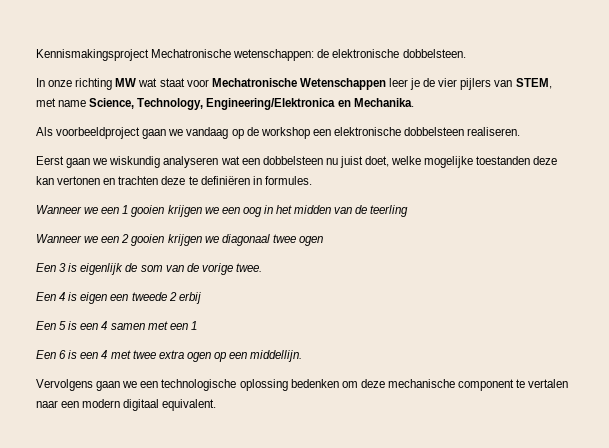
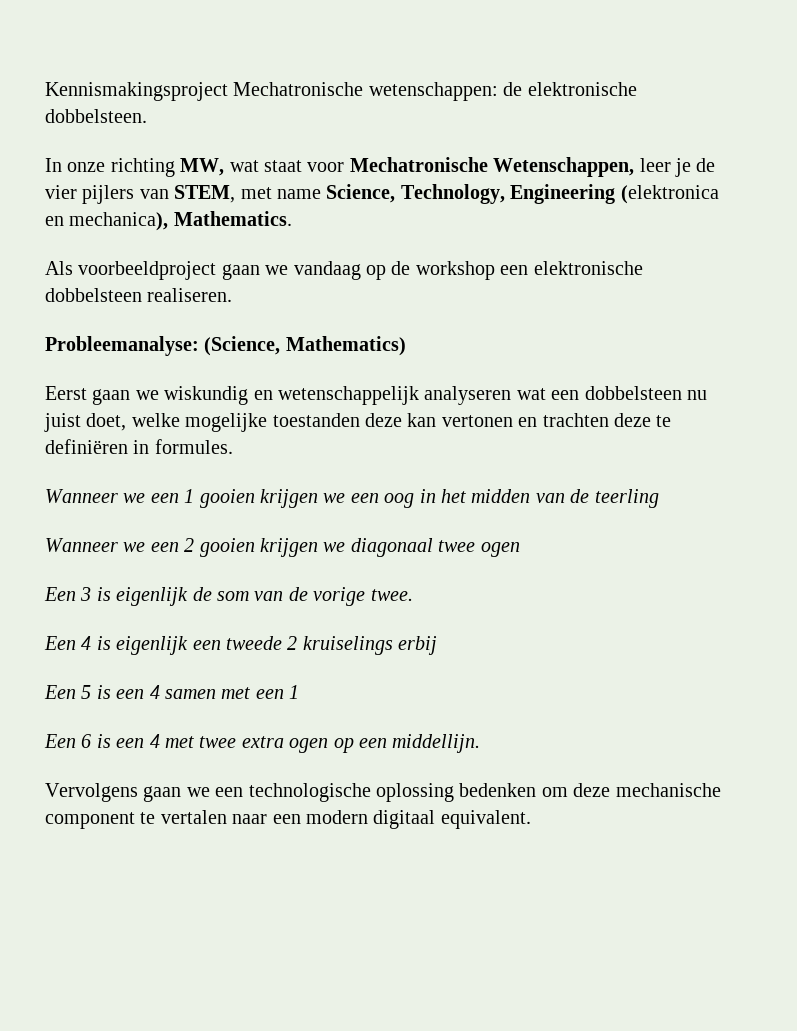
- In onze richting MW wat staat voor Mechatronische Wetenschappen leer je de vier pijlers van STEM, met name Science, Technology, Engineering/Elektronica en Mechanika.
+ In onze richting MW, wat staat voor Mechatronische Wetenschappen, leer je de vier pijlers van STEM, met name Science, Technology, Engineering (elektronica en mechanica), Mathematics.
+ Probleemanalyse: (Science, Mathematics)
- Eerst gaan we wiskundig analyseren wat een dobbelsteen nu juist doet, welke mogelijke toestanden deze kan vertonen en trachten deze te definiëren in formules.
+ Eerst gaan we wiskundig en wetenschappelijk analyseren wat een dobbelsteen nu juist doet, welke mogelijke toestanden deze kan vertonen en trachten deze te definiëren in formules.
- Een 4 is eigen een tweede 2 erbij
+ Een 4 is eigenlijk een tweede 2 kruiselings erbij

